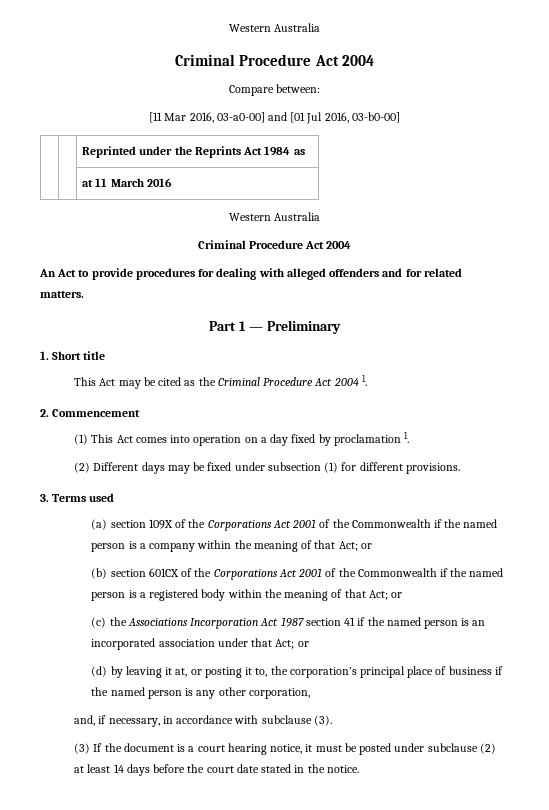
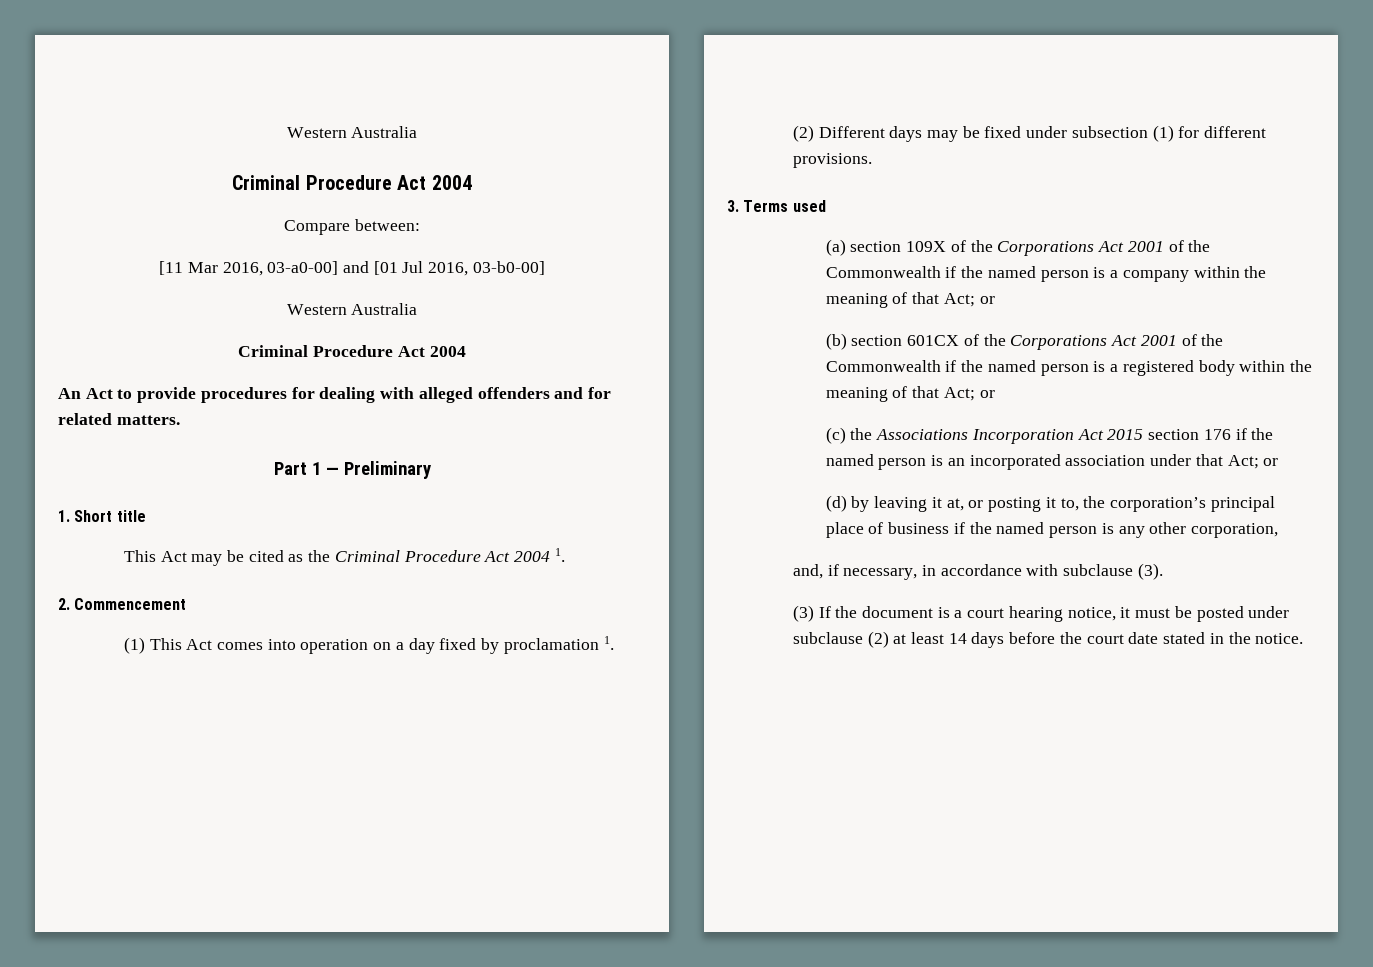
- | | Reprinted under the Reprints Act 1984 as
- | | at 11 March 2016
- (c) the Associations Incorporation Act 1987 section 41 if the named person is an incorporated association under that Act; or
+ (c) the Associations Incorporation Act 2015 section 176 if the named person is an incorporated association under that Act; or

